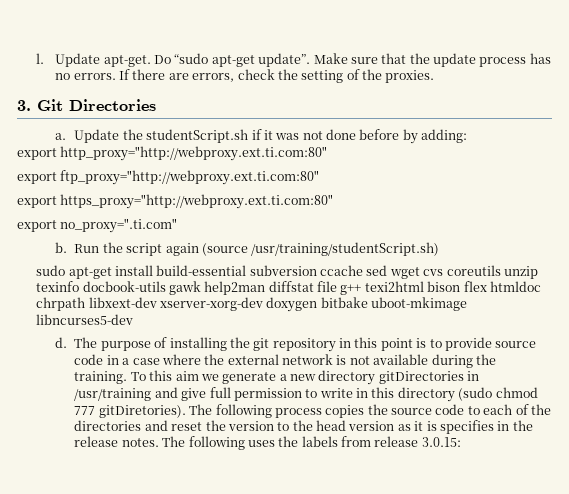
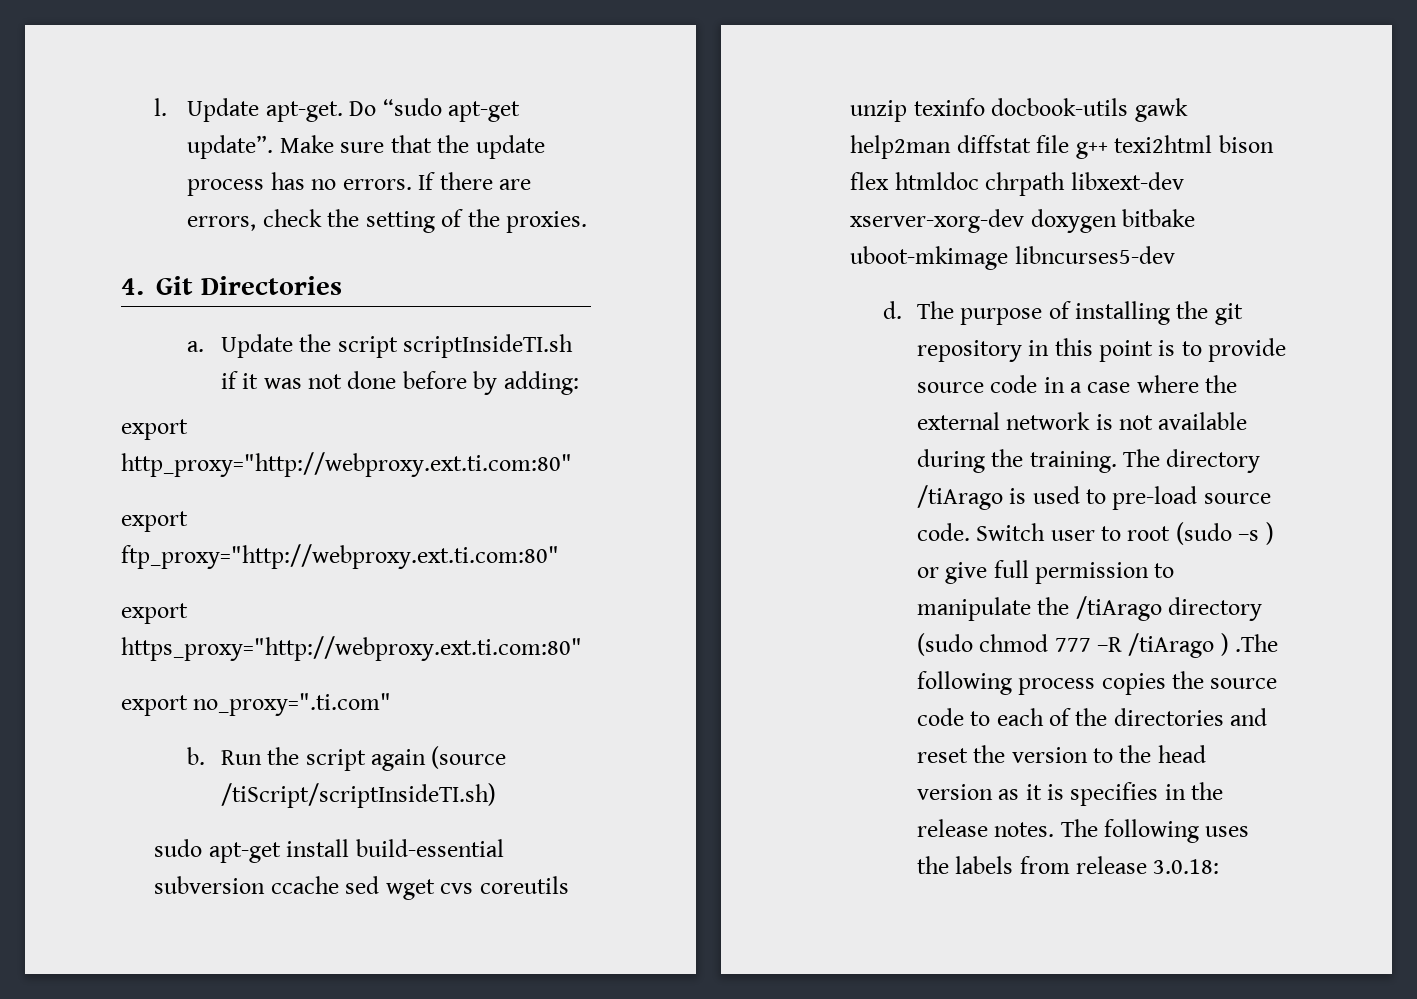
- 3. Git Directories
+ 4. Git Directories
- Update the studentScript.sh if it was not done before by adding:
+ Update the script scriptInsideTI.sh if it was not done before by adding:
- Run the script again (source /usr/training/studentScript.sh)
+ Run the script again (source /tiScript/scriptInsideTI.sh)
- To this aim we generate a new directory gitDirectories in /usr/training and give full permission to write in this directory (sudo chmod 777 gitDiretories). The following process copies the source code to each of the directories and reset the version to the head version as it is specifies in the release notes.
+ The directory /tiArago is used to pre-load source code. Switch user to root (sudo –s ) or give full permission to manipulate the /tiArago directory (sudo chmod 777 –R /tiArago ) .The following process copies the source code to each of the directories and reset the version to the head version as it is specifies in the release notes.
- The following uses the labels from release 3.0.15:
+ The following uses the labels from release 3.0.18:

